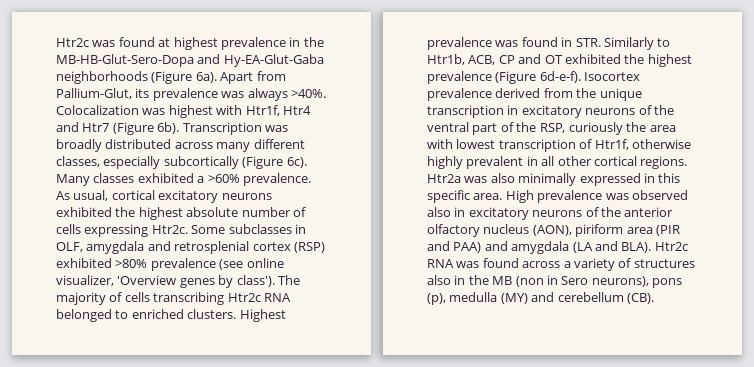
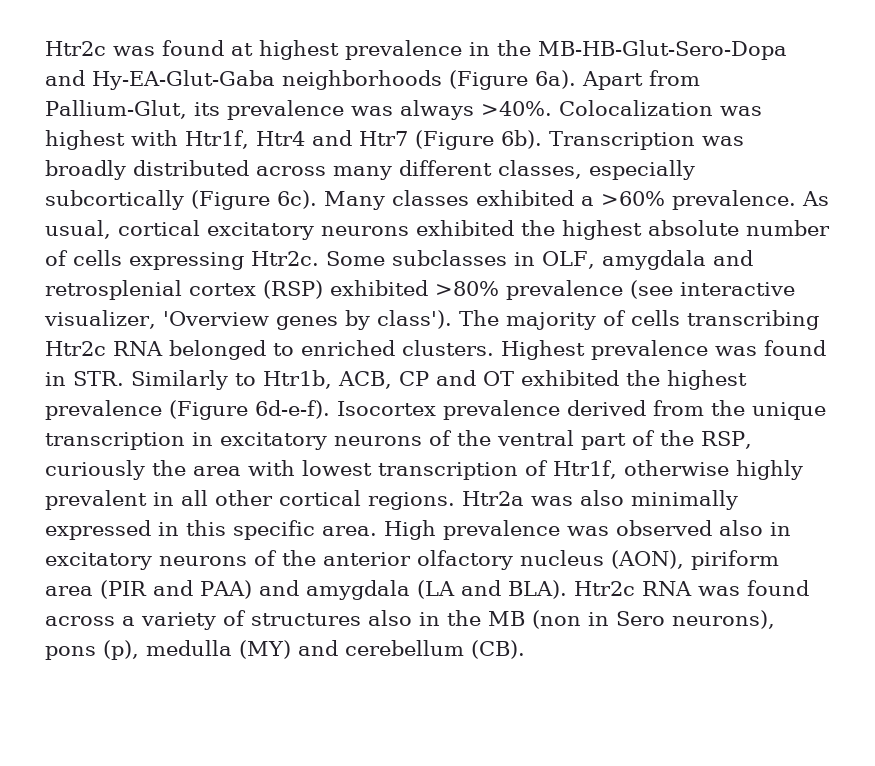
- Some subclasses in OLF, amygdala and retrosplenial cortex (RSP) exhibited >80% prevalence (see online visualizer, 'Overview genes by class').
+ Some subclasses in OLF, amygdala and retrosplenial cortex (RSP) exhibited >80% prevalence (see interactive visualizer, 'Overview genes by class').

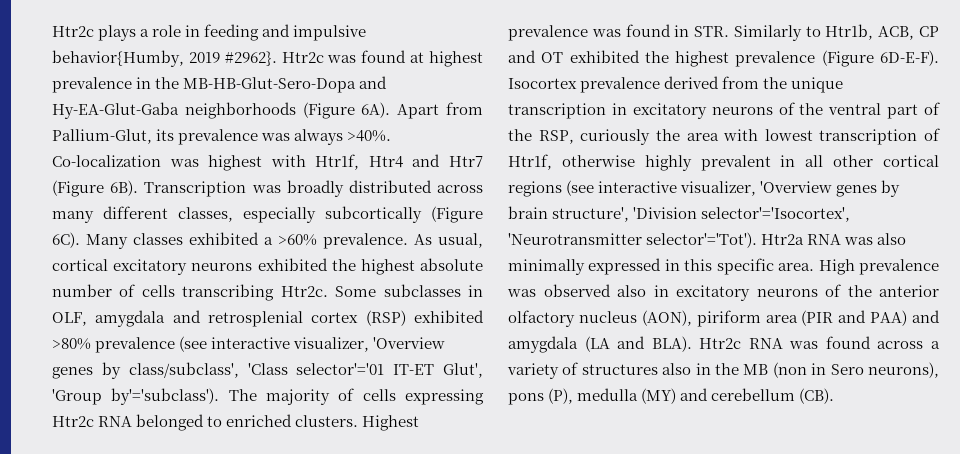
- Htr2c was found at highest prevalence in the MB-HB-Glut-Sero-Dopa and Hy-EA-Glut-Gaba neighborhoods (Figure 6a).
+ Htr2c plays a role in feeding and impulsive behavior{Humby, 2019 #2962}. Htr2c was found at highest prevalence in the MB-HB-Glut-Sero-Dopa and Hy-EA-Glut-Gaba neighborhoods (Figure 6A).
- Colocalization was highest with Htr1f, Htr4 and Htr7 (Figure 6b).
+ Co-localization was highest with Htr1f, Htr4 and Htr7 (Figure 6B).
- Transcription was broadly distributed across many different classes, especially subcortically (Figure 6c).
+ Transcription was broadly distributed across many different classes, especially subcortically (Figure 6C).
- As usual, cortical excitatory neurons exhibited the highest absolute number of cells expressing Htr2c.
+ As usual, cortical excitatory neurons exhibited the highest absolute number of cells transcribing Htr2c.
- Some subclasses in OLF, amygdala and retrosplenial cortex (RSP) exhibited >80% prevalence (see interactive visualizer, 'Overview genes by class').
+ Some subclasses in OLF, amygdala and retrosplenial cortex (RSP) exhibited >80% prevalence (see interactive visualizer, 'Overview genes by class/subclass', 'Class selector'='01 IT-ET Glut', 'Group by'='subclass').
- The majority of cells transcribing Htr2c RNA belonged to enriched clusters.
+ The majority of cells expressing Htr2c RNA belonged to enriched clusters.
- Highest prevalence was found in STR. Similarly to Htr1b, ACB, CP and OT exhibited the highest prevalence (Figure 6d-e-f).
+ Highest prevalence was found in STR. Similarly to Htr1b, ACB, CP and OT exhibited the highest prevalence (Figure 6D-E-F).
- Isocortex prevalence derived from the unique transcription in excitatory neurons of the ventral part of the RSP, curiously the area with lowest transcription of Htr1f, otherwise highly prevalent in all other cortical regions. Htr2a was also minimally expressed in this specific area.
+ Isocortex prevalence derived from the unique transcription in excitatory neurons of the ventral part of the RSP, curiously the area with lowest transcription of Htr1f, otherwise highly prevalent in all other cortical regions (see interactive visualizer, 'Overview genes by brain structure', 'Division selector'='Isocortex', 'Neurotransmitter selector'='Tot'). Htr2a RNA was also minimally expressed in this specific area.
- Htr2c RNA was found across a variety of structures also in the MB (non in Sero neurons), pons (p), medulla (MY) and cerebellum (CB).
+ Htr2c RNA was found across a variety of structures also in the MB (non in Sero neurons), pons (P), medulla (MY) and cerebellum (CB).

